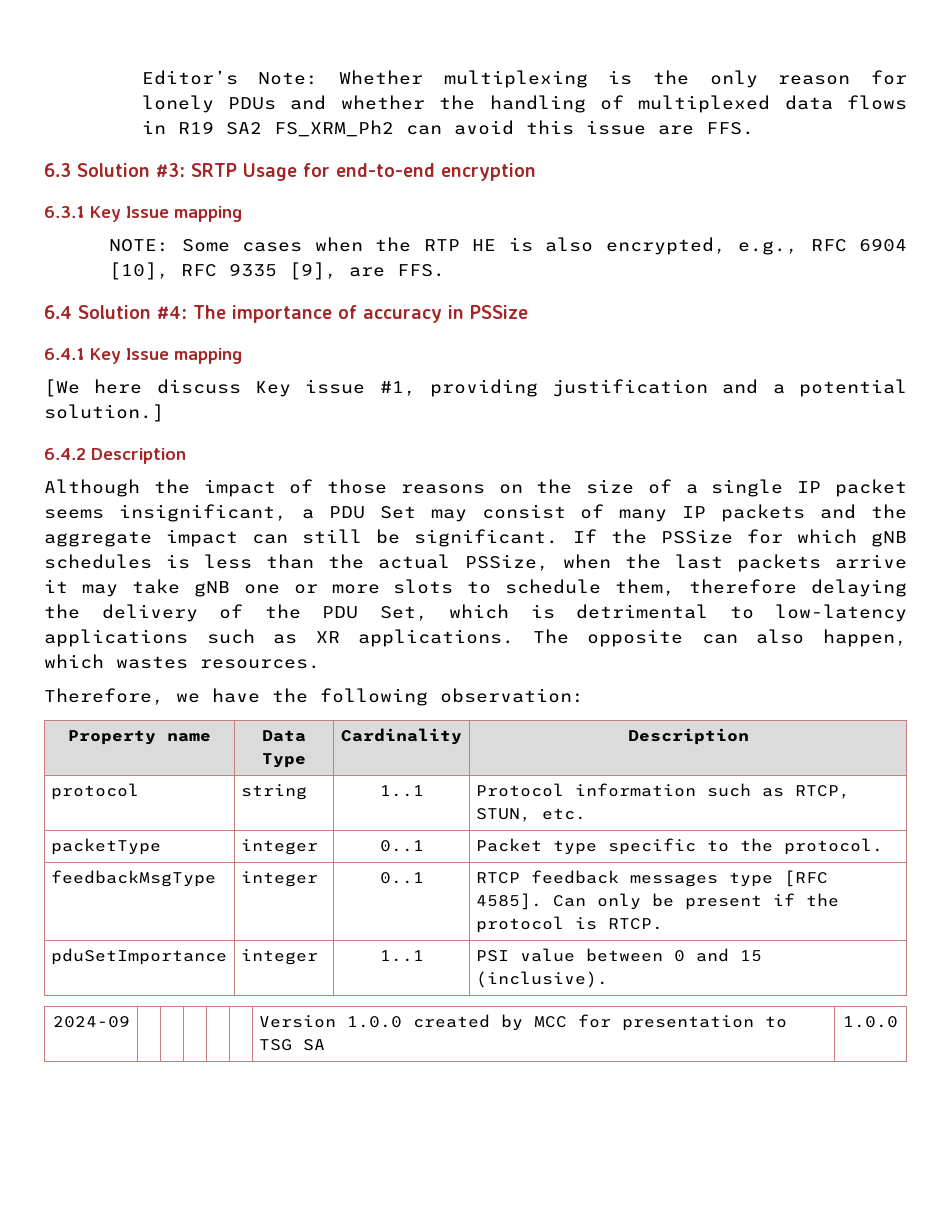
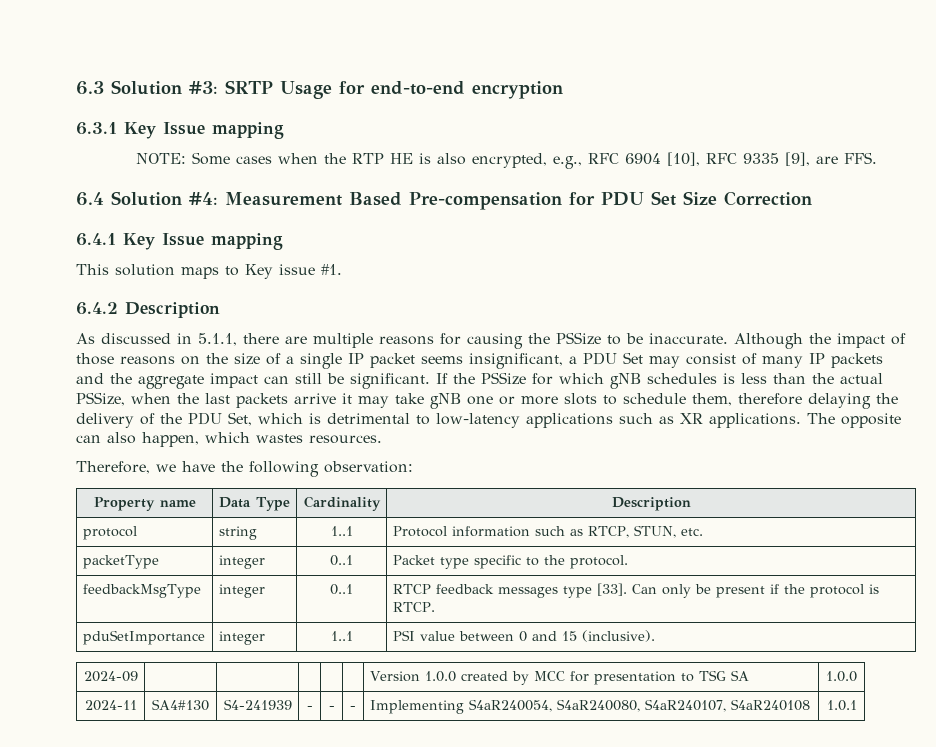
- Editor’s Note: Whether multiplexing is the only reason for lonely PDUs and whether the handling of multiplexed data flows in R19 SA2 FS_XRM_Ph2 can avoid this issue are FFS.
- 6.4 Solution #4: The importance of accuracy in PSSize
+ 6.4 Solution #4: Measurement Based Pre-compensation for PDU Set Size Correction
  6.4.1 Key Issue mapping
- [We here discuss Key issue #1, providing justification and a potential solution.]
+ This solution maps to Key issue #1.
  6.4.2 Description
- Although the impact of those reasons on the size of a single IP packet seems insignificant, a PDU Set may consist of many IP packets and the aggregate impact can still be significant.
+ As discussed in 5.1.1, there are multiple reasons for causing the PSSize to be inaccurate. Although the impact of those reasons on the size of a single IP packet seems insignificant, a PDU Set may consist of many IP packets and the aggregate impact can still be significant.
- feedbackMsgType | integer | 0..1 | RTCP feedback messages type [RFC 4585]. Can only be present if the protocol is RTCP.
+ feedbackMsgType | integer | 0..1 | RTCP feedback messages type [33]. Can only be present if the protocol is RTCP.
+ 2024-11 | SA4#130 | S4-241939 | - | - | - | Implementing S4aR240054, S4aR240080, S4aR240107, S4aR240108 | 1.0.1

